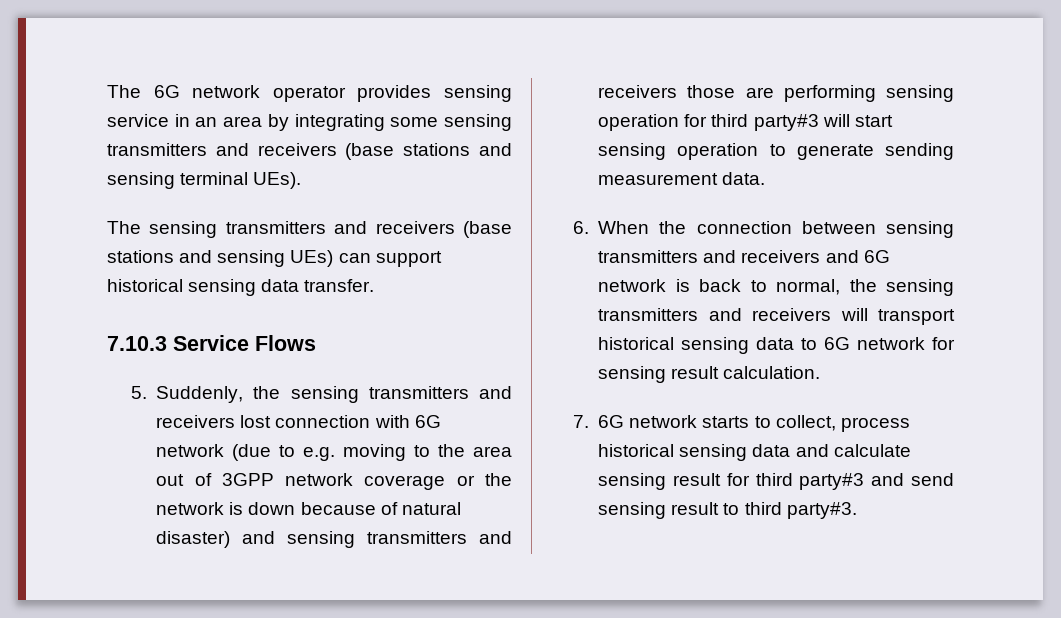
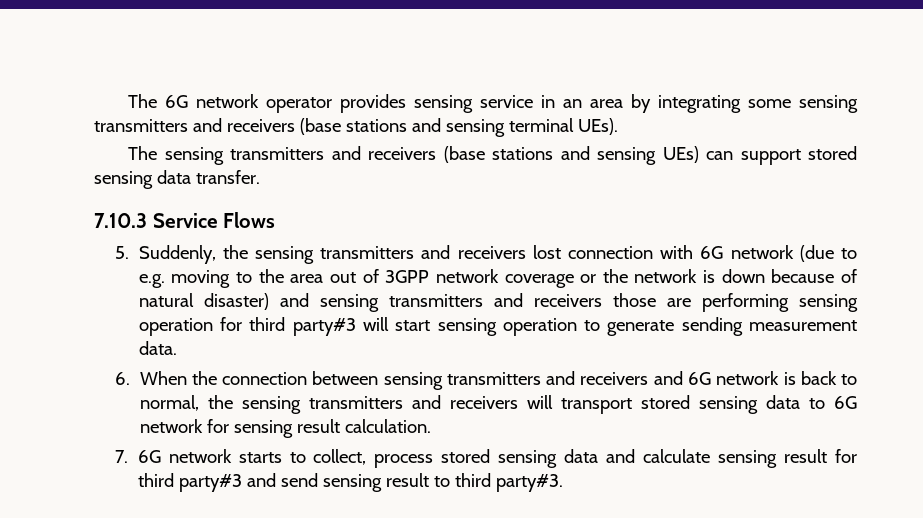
- The sensing transmitters and receivers (base stations and sensing UEs) can support historical sensing data transfer.
+ The sensing transmitters and receivers (base stations and sensing UEs) can support stored sensing data transfer.
- 6. When the connection between sensing transmitters and receivers and 6G network is back to normal, the sensing transmitters and receivers will transport historical sensing data to 6G network for sensing result calculation.
+ 6. When the connection between sensing transmitters and receivers and 6G network is back to normal, the sensing transmitters and receivers will transport stored sensing data to 6G network for sensing result calculation.
- 7. 6G network starts to collect, process historical sensing data and calculate sensing result for third party#3 and send sensing result to third party#3.
+ 7. 6G network starts to collect, process stored sensing data and calculate sensing result for third party#3 and send sensing result to third party#3.

